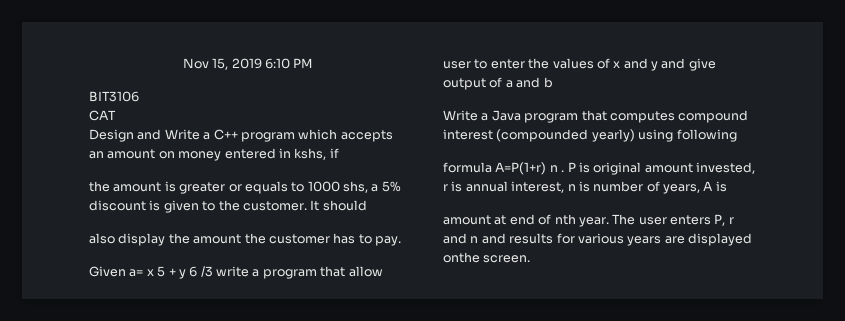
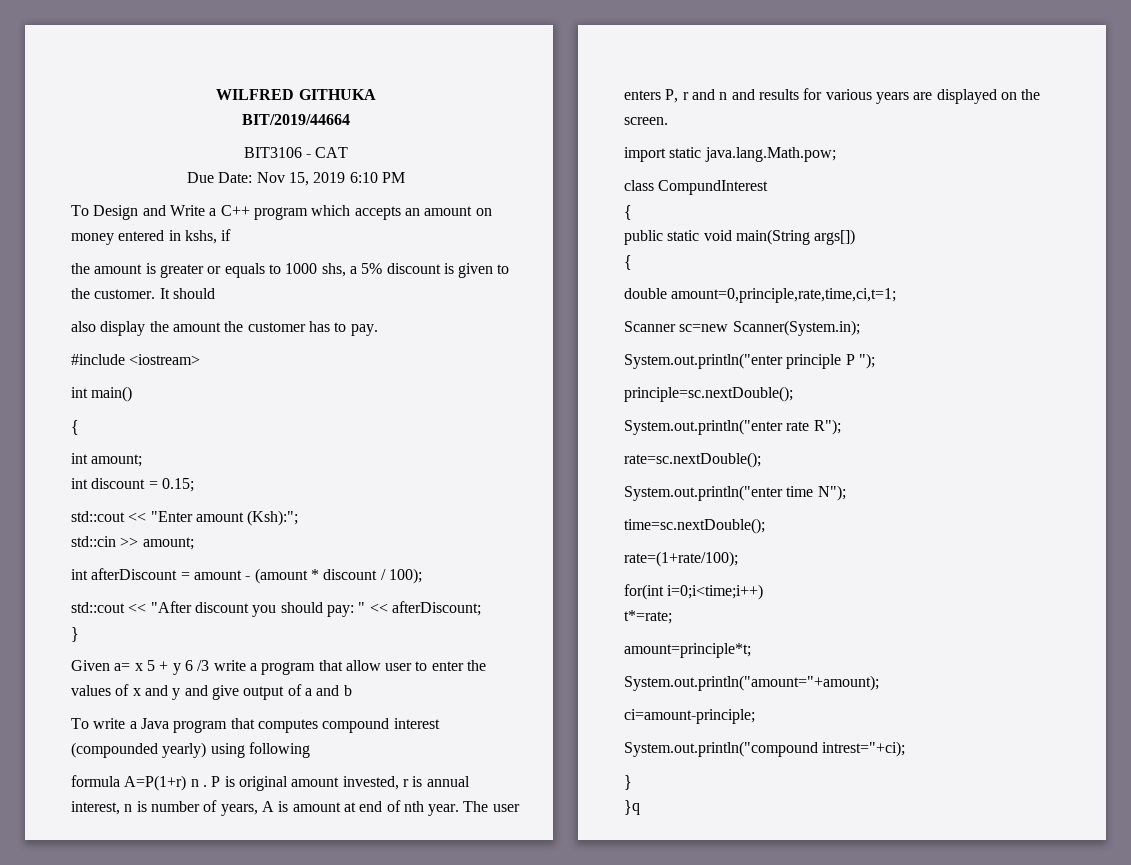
- Nov 15, 2019 6:10 PM
+ WILFRED GITHUKA
+ BIT/2019/44664
+ BIT3106 - CAT
+ Due Date: Nov 15, 2019 6:10 PM
- BIT3106
- CAT
- Design and Write a C++ program which accepts an amount on money entered in kshs, if
+ To Design and Write a C++ program which accepts an amount on money entered in kshs, if
+ #include <iostream>
+ int main()
+ {
+ int amount;
+ int discount = 0.15;
+ std::cout << "Enter amount (Ksh):";
+ std::cin >> amount;
+ int afterDiscount = amount - (amount * discount / 100);
+ std::cout << "After discount you should pay: " << afterDiscount;
+ }
- Write a Java program that computes compound interest (compounded yearly) using following
+ To write a Java program that computes compound interest (compounded yearly) using following
- P is original amount invested, r is annual interest, n is number of years, A is
- amount at end of nth year.
+ P is original amount invested, r is annual interest, n is number of years, A is amount at end of nth year.
- The user enters P, r and n and results for various years are displayed onthe screen.
+ The user enters P, r and n and results for various years are displayed on the screen.
+ import static java.lang.Math.pow;
+ class CompundInterest
+ {
+ public static void main(String args[])
+ {
+ double amount=0,principle,rate,time,ci,t=1;
+ Scanner sc=new Scanner(System.in);
+ System.out.println("enter principle P ");
+ principle=sc.nextDouble();
+ System.out.println("enter rate R");
+ rate=sc.nextDouble();
+ System.out.println("enter time N");
+ time=sc.nextDouble();
+ rate=(1+rate/100);
+ for(int i=0;i<time;i++)
+ t*=rate;
+ amount=principle*t;
+ System.out.println("amount="+amount);
+ ci=amount-principle;
+ System.out.println("compound intrest="+ci);
+ }
+ }q

